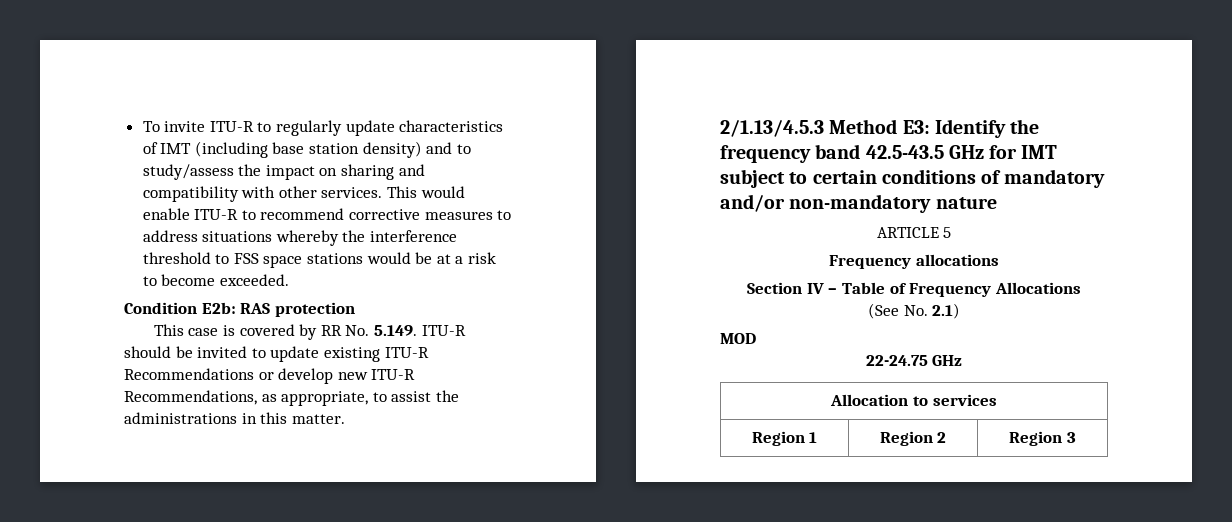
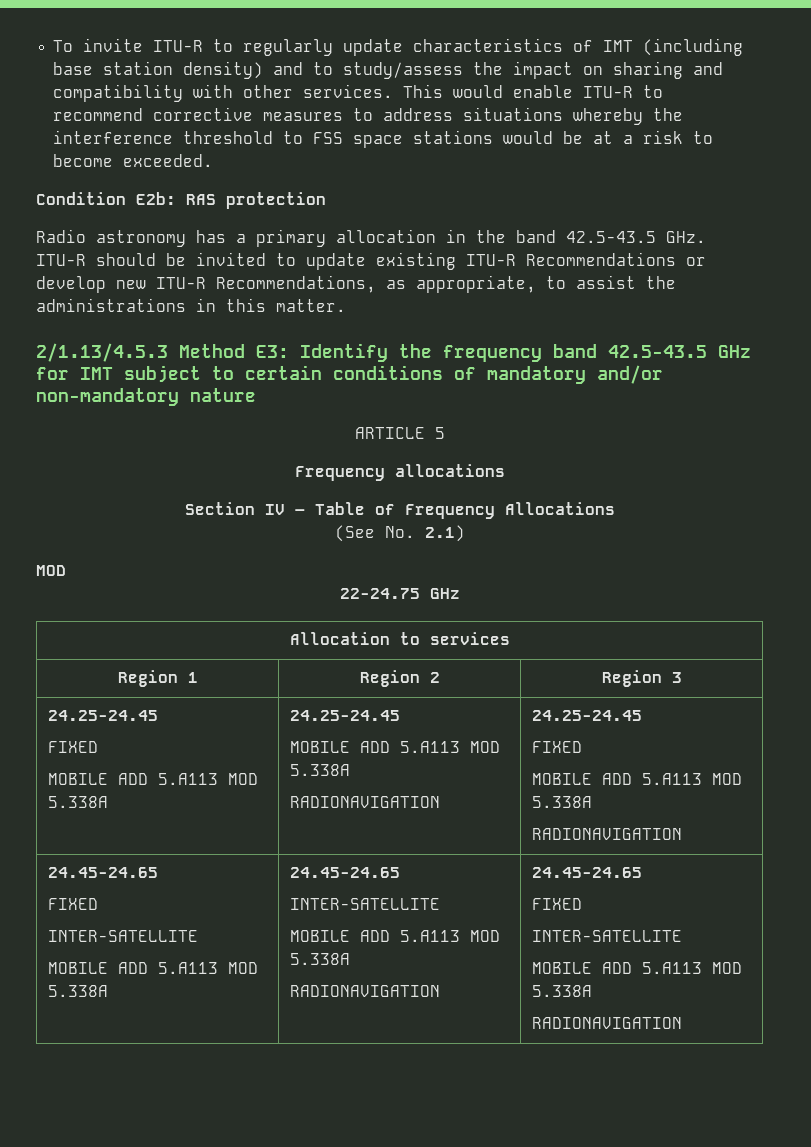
- This case is covered by RR No. 5.149. ITU-R should be invited to update existing ITU-R Recommendations or develop new ITU-R Recommendations, as appropriate, to assist the administrations in this matter.
+ Radio astronomy has a primary allocation in the band 42.5-43.5 GHz. ITU-R should be invited to update existing ITU-R Recommendations or develop new ITU-R Recommendations, as appropriate, to assist the administrations in this matter.
  Region 1 | Region 2 | Region 3
+ 24.25-24.45
+ FIXED
+ MOBILE ADD 5.A113 MOD 5.338A | 24.25-24.45
+ MOBILE ADD 5.A113 MOD 5.338A
+ RADIONAVIGATION | 24.25-24.45
+ FIXED
+ MOBILE ADD 5.A113 MOD 5.338A
+ RADIONAVIGATION
+ 24.45-24.65
+ FIXED
+ INTER-SATELLITE
+ MOBILE ADD 5.A113 MOD 5.338A | 24.45-24.65
+ INTER-SATELLITE
+ MOBILE ADD 5.A113 MOD 5.338A
+ RADIONAVIGATION | 24.45-24.65
+ FIXED
+ INTER-SATELLITE
+ MOBILE ADD 5.A113 MOD 5.338A
+ RADIONAVIGATION

